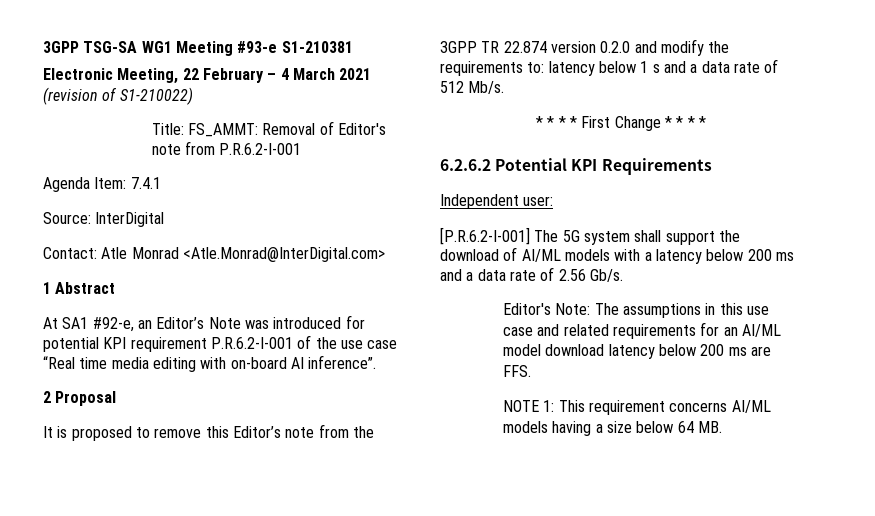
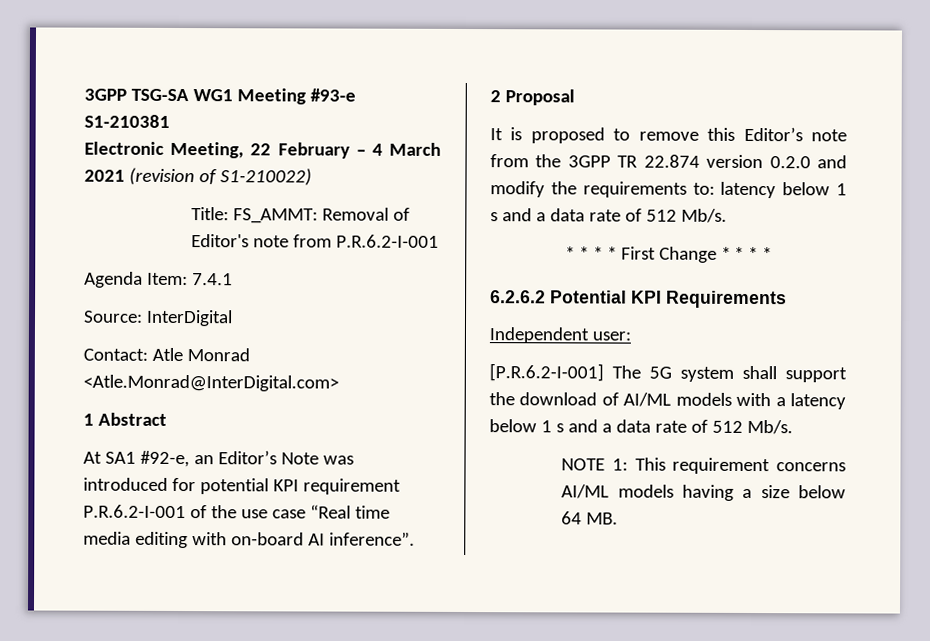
- [P.R.6.2-I-001] The 5G system shall support the download of AI/ML models with a latency below 200 ms and a data rate of 2.56 Gb/s.
- Editor's Note: The assumptions in this use case and related requirements for an AI/ML model download latency below 200 ms are FFS.
+ [P.R.6.2-I-001] The 5G system shall support the download of AI/ML models with a latency below 1 s and a data rate of 512 Mb/s.

